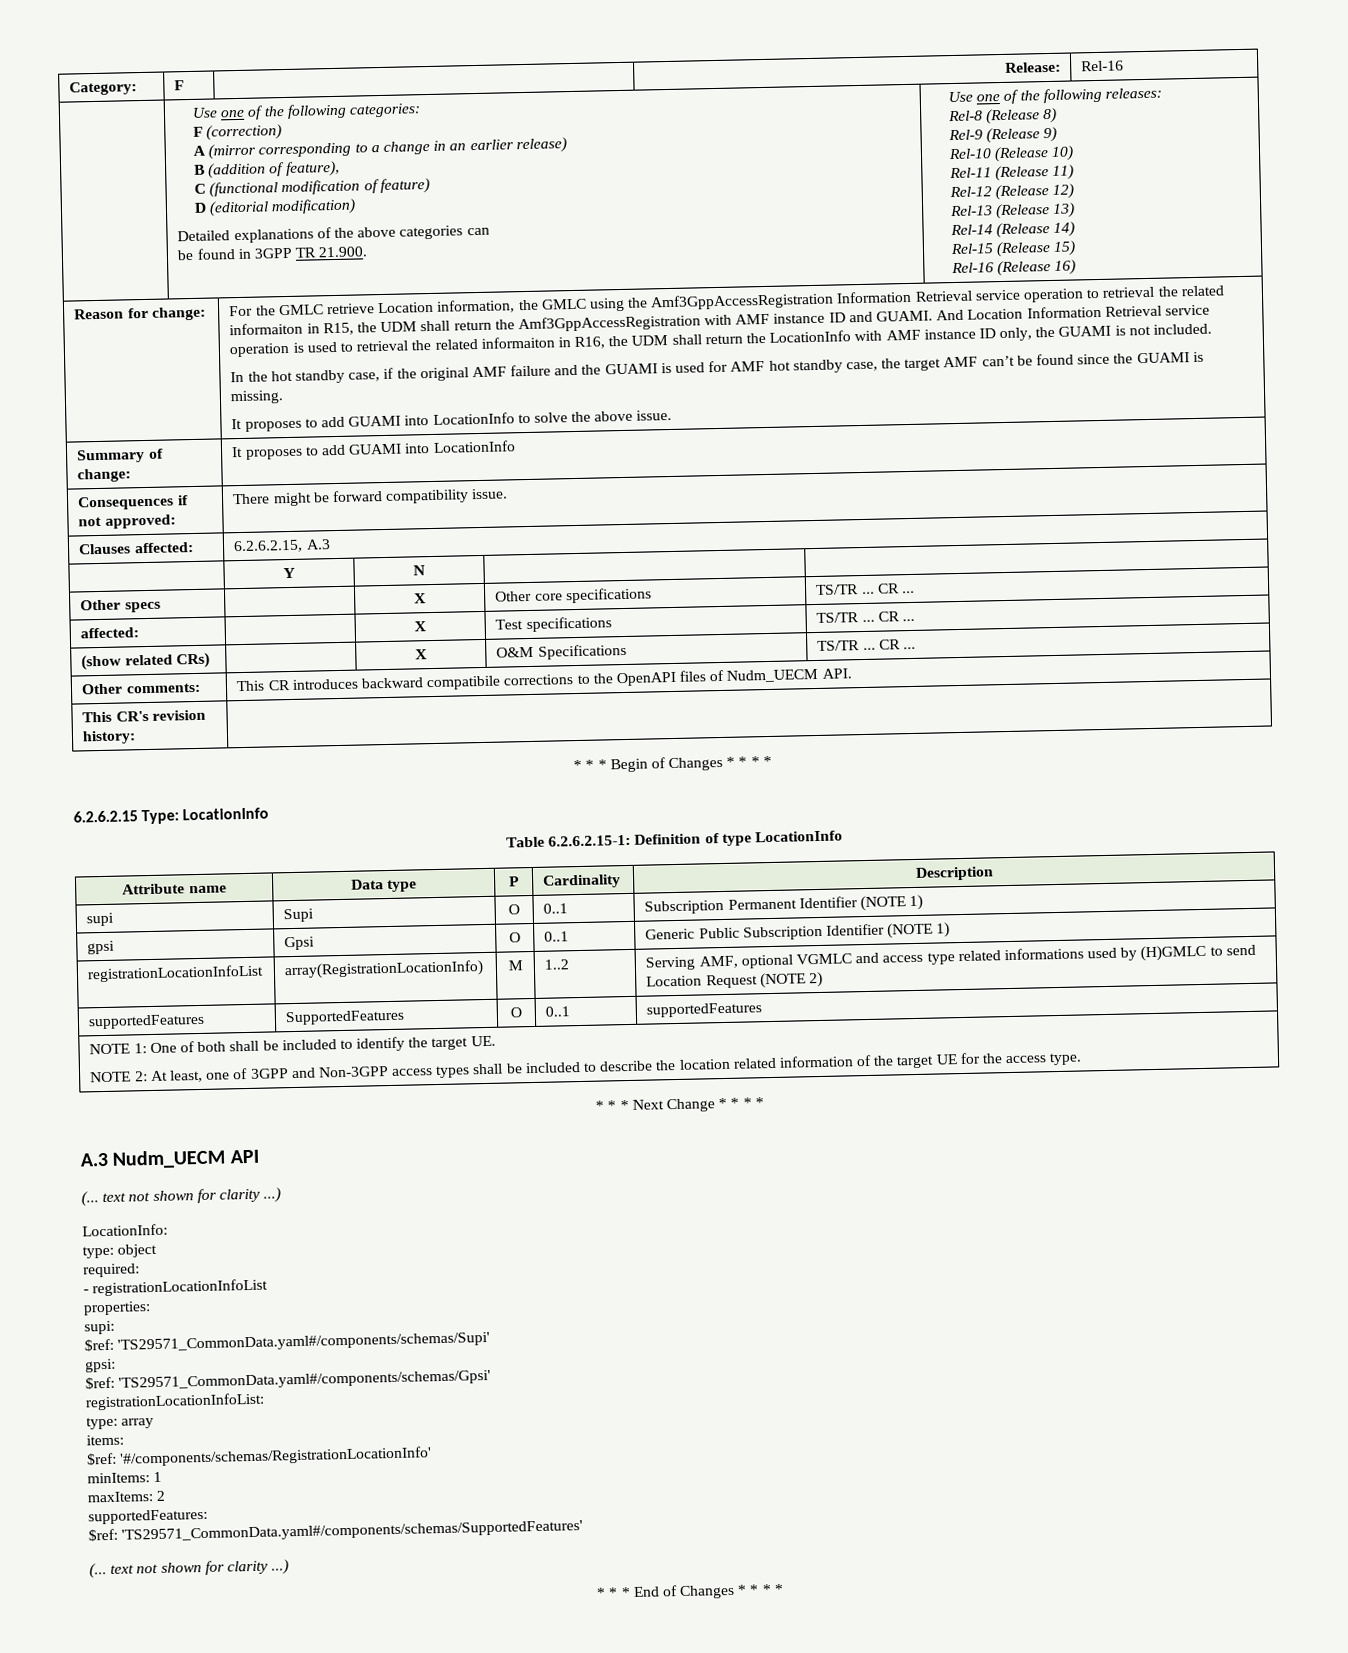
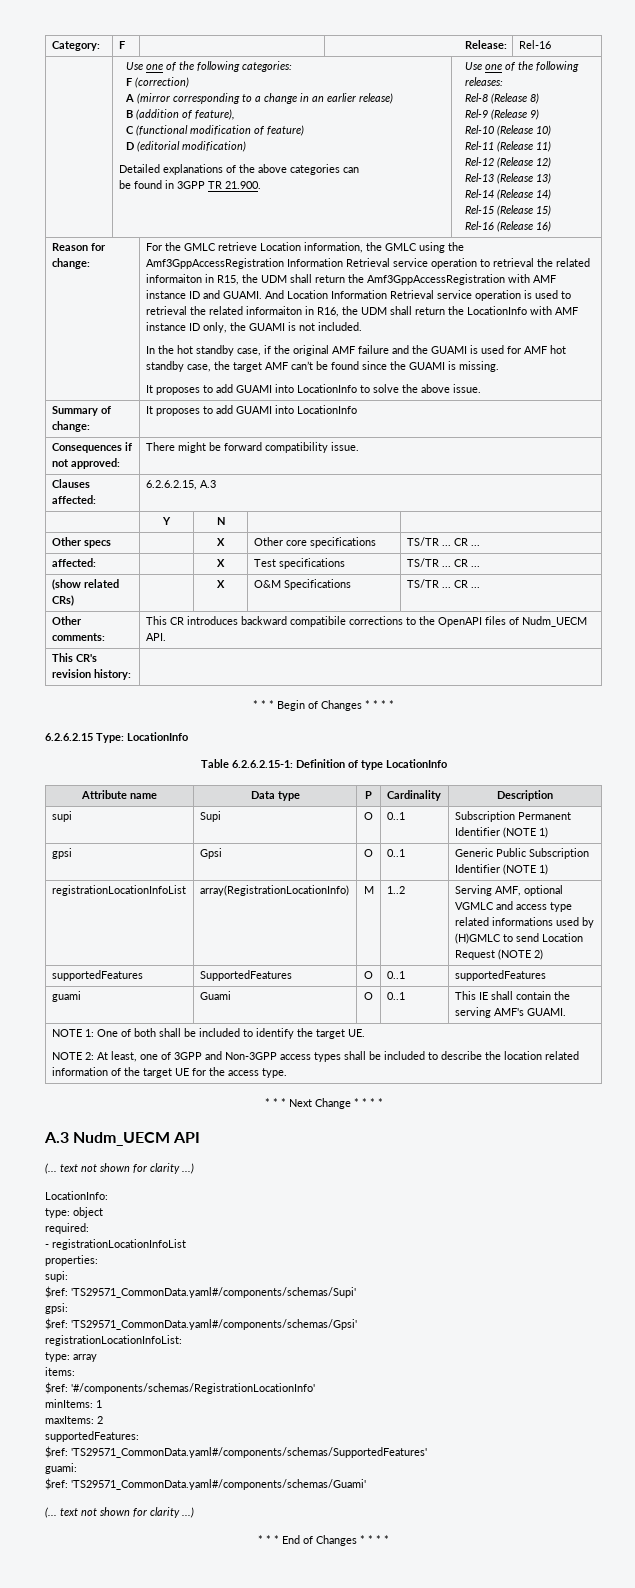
+ guami | Guami | O | 0..1 | This IE shall contain the serving AMF's GUAMI.
+ guami:
+ $ref: 'TS29571_CommonData.yaml#/components/schemas/Guami'

